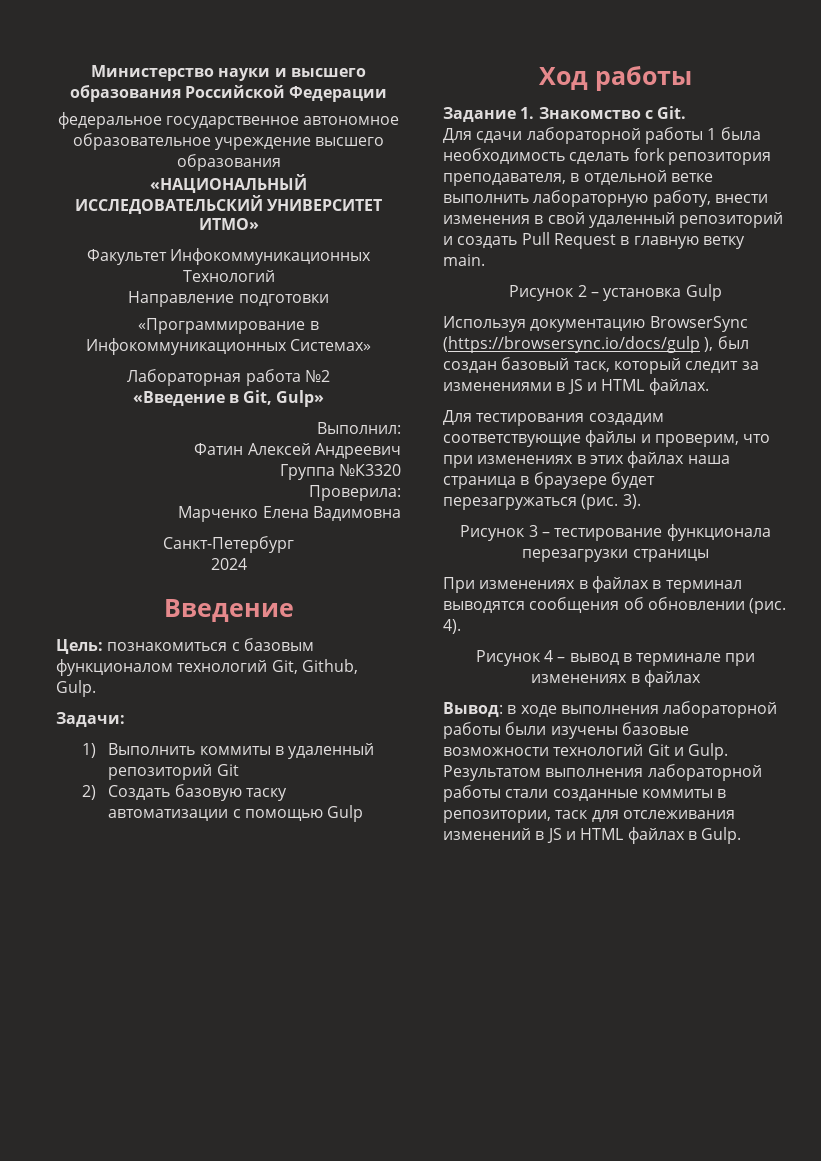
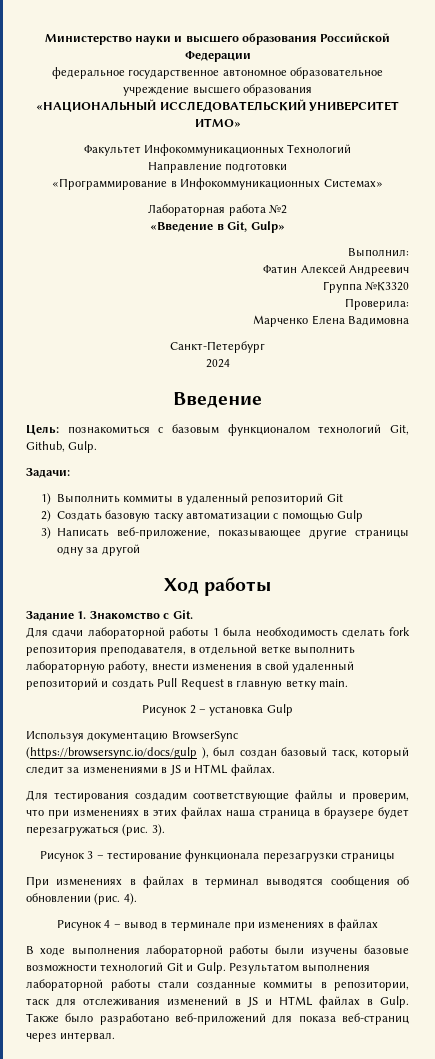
+ 3) Написать веб-приложение, показывающее другие страницы одну за другой
- Вывод: в ходе выполнения лабораторной работы были изучены базовые возможности технологий Git и Gulp.
+ В ходе выполнения лабораторной работы были изучены базовые возможности технологий Git и Gulp.
+ Также было разработано веб-приложений для показа веб-страниц через интервал.

